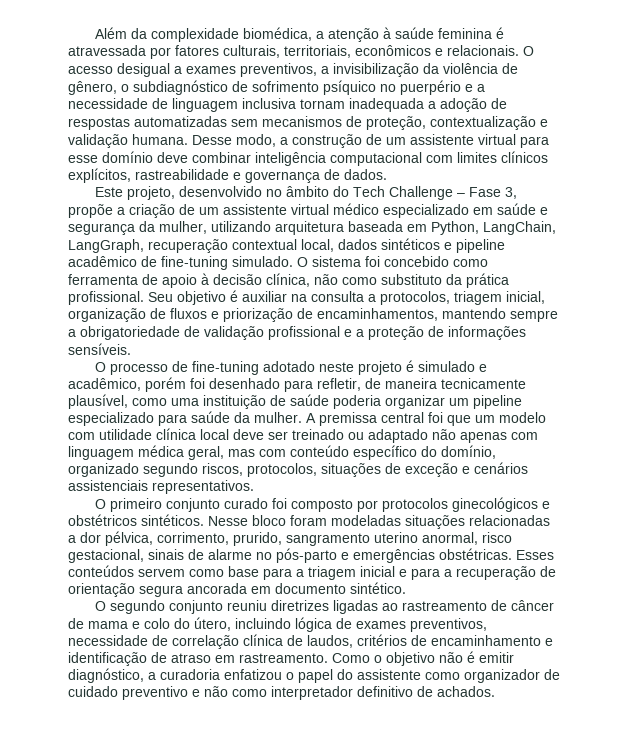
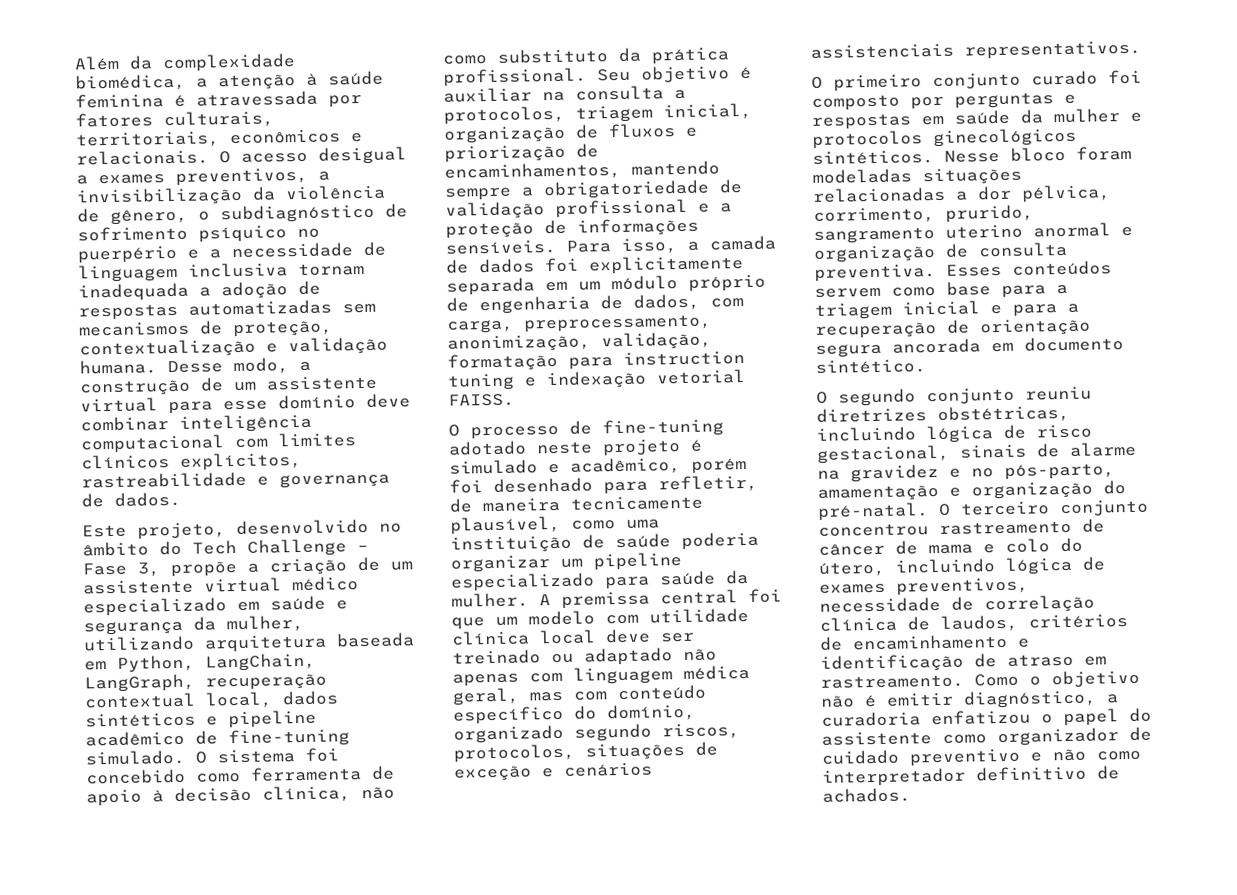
+ Para isso, a camada de dados foi explicitamente separada em um módulo próprio de engenharia de dados, com carga, preprocessamento, anonimização, validação, formatação para instruction tuning e indexação vetorial FAISS.
- O primeiro conjunto curado foi composto por protocolos ginecológicos e obstétricos sintéticos.
+ O primeiro conjunto curado foi composto por perguntas e respostas em saúde da mulher e protocolos ginecológicos sintéticos.
- Nesse bloco foram modeladas situações relacionadas a dor pélvica, corrimento, prurido, sangramento uterino anormal, risco gestacional, sinais de alarme no pós-parto e emergências obstétricas.
+ Nesse bloco foram modeladas situações relacionadas a dor pélvica, corrimento, prurido, sangramento uterino anormal e organização de consulta preventiva.
- O segundo conjunto reuniu diretrizes ligadas ao rastreamento de câncer de mama e colo do útero, incluindo lógica de exames preventivos, necessidade de correlação clínica de laudos, critérios de encaminhamento e identificação de atraso em rastreamento.
+ O segundo conjunto reuniu diretrizes obstétricas, incluindo lógica de risco gestacional, sinais de alarme na gravidez e no pós-parto, amamentação e organização do pré-natal. O terceiro conjunto concentrou rastreamento de câncer de mama e colo do útero, incluindo lógica de exames preventivos, necessidade de correlação clínica de laudos, critérios de encaminhamento e identificação de atraso em rastreamento.

